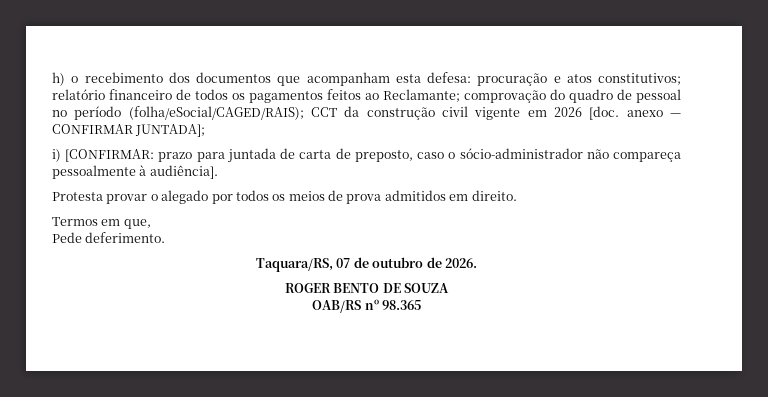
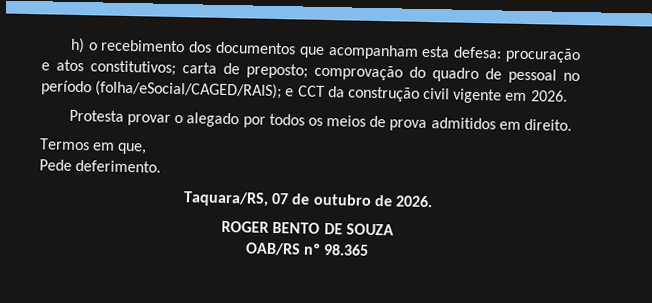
- h) o recebimento dos documentos que acompanham esta defesa: procuração e atos constitutivos; relatório financeiro de todos os pagamentos feitos ao Reclamante; comprovação do quadro de pessoal no período (folha/eSocial/CAGED/RAIS); CCT da construção civil vigente em 2026 [doc. anexo — CONFIRMAR JUNTADA];
- i) [CONFIRMAR: prazo para juntada de carta de preposto, caso o sócio-administrador não compareça pessoalmente à audiência].
+ h) o recebimento dos documentos que acompanham esta defesa: procuração e atos constitutivos; carta de preposto; comprovação do quadro de pessoal no período (folha/eSocial/CAGED/RAIS); e CCT da construção civil vigente em 2026.

